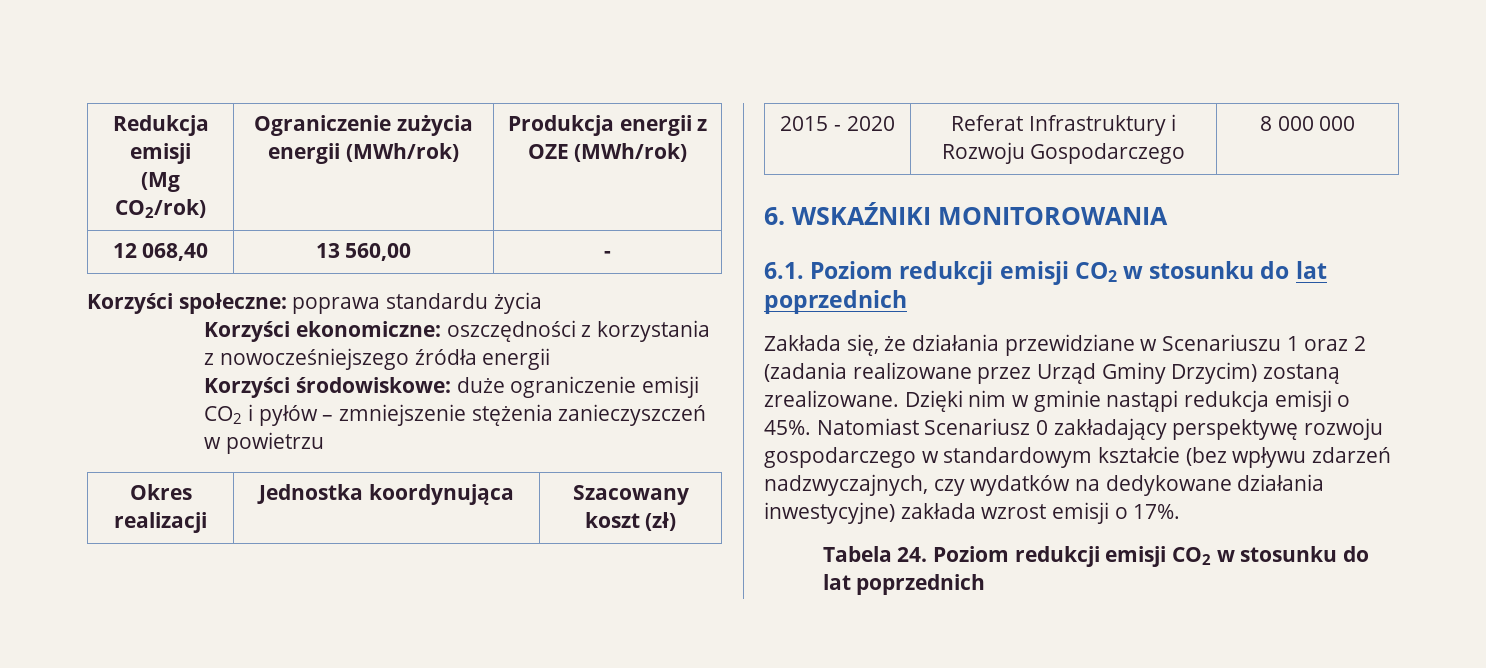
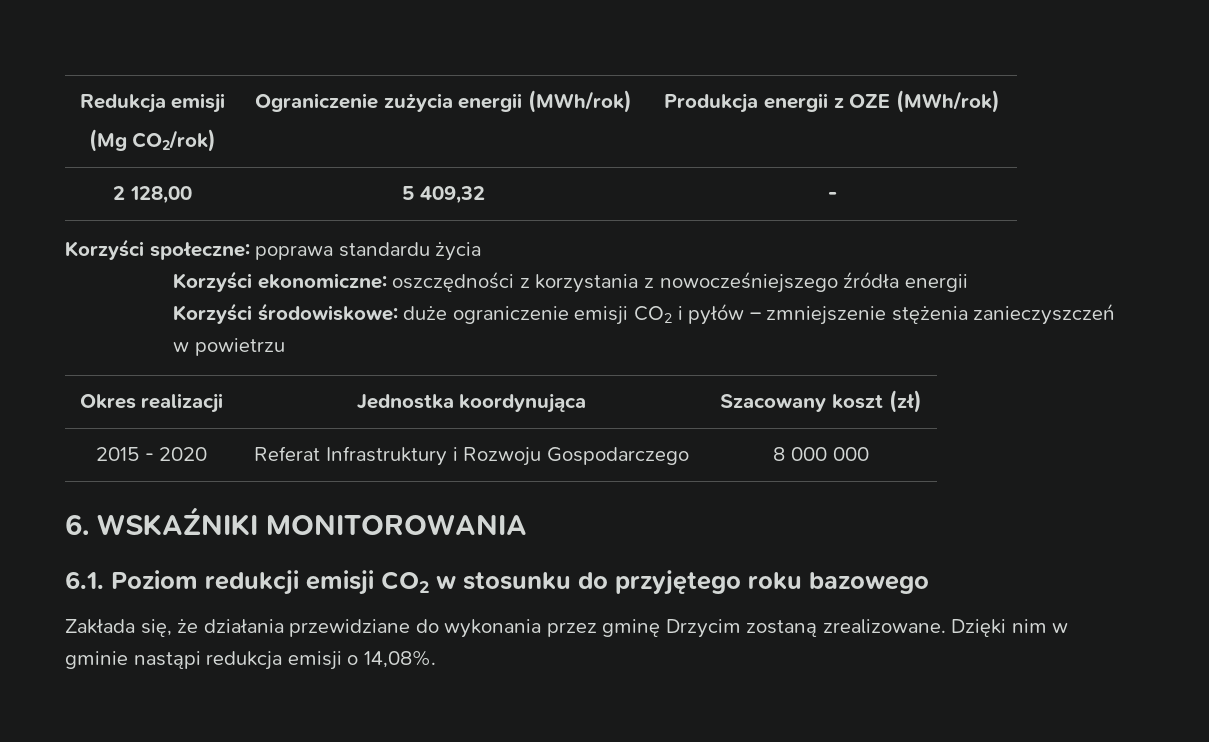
- 12 068,40 | 13 560,00 | -
+ 2 128,00 | 5 409,32 | -
- 6.1. Poziom redukcji emisji CO2 w stosunku do lat poprzednich
+ 6.1. Poziom redukcji emisji CO2 w stosunku do przyjętego roku bazowego
- Zakłada się, że działania przewidziane w Scenariuszu 1 oraz 2 (zadania realizowane przez Urząd Gminy Drzycim) zostaną zrealizowane.
+ Zakłada się, że działania przewidziane do wykonania przez gminę Drzycim zostaną zrealizowane.
- Dzięki nim w gminie nastąpi redukcja emisji o 45%. Natomiast Scenariusz 0 zakładający perspektywę rozwoju gospodarczego w standardowym kształcie (bez wpływu zdarzeń nadzwyczajnych, czy wydatków na dedykowane działania inwestycyjne) zakłada wzrost emisji o 17%.
- Tabela 24. Poziom redukcji emisji CO2 w stosunku do lat poprzednich
+ Dzięki nim w gminie nastąpi redukcja emisji o 14,08%.

